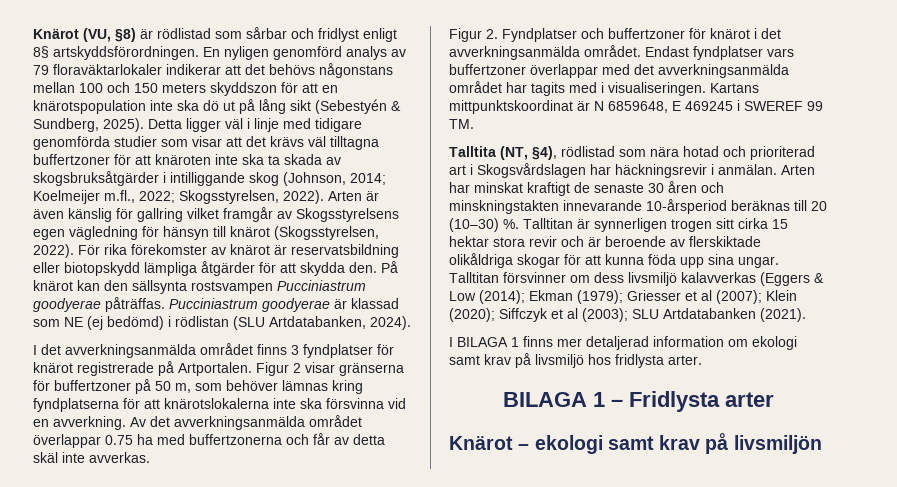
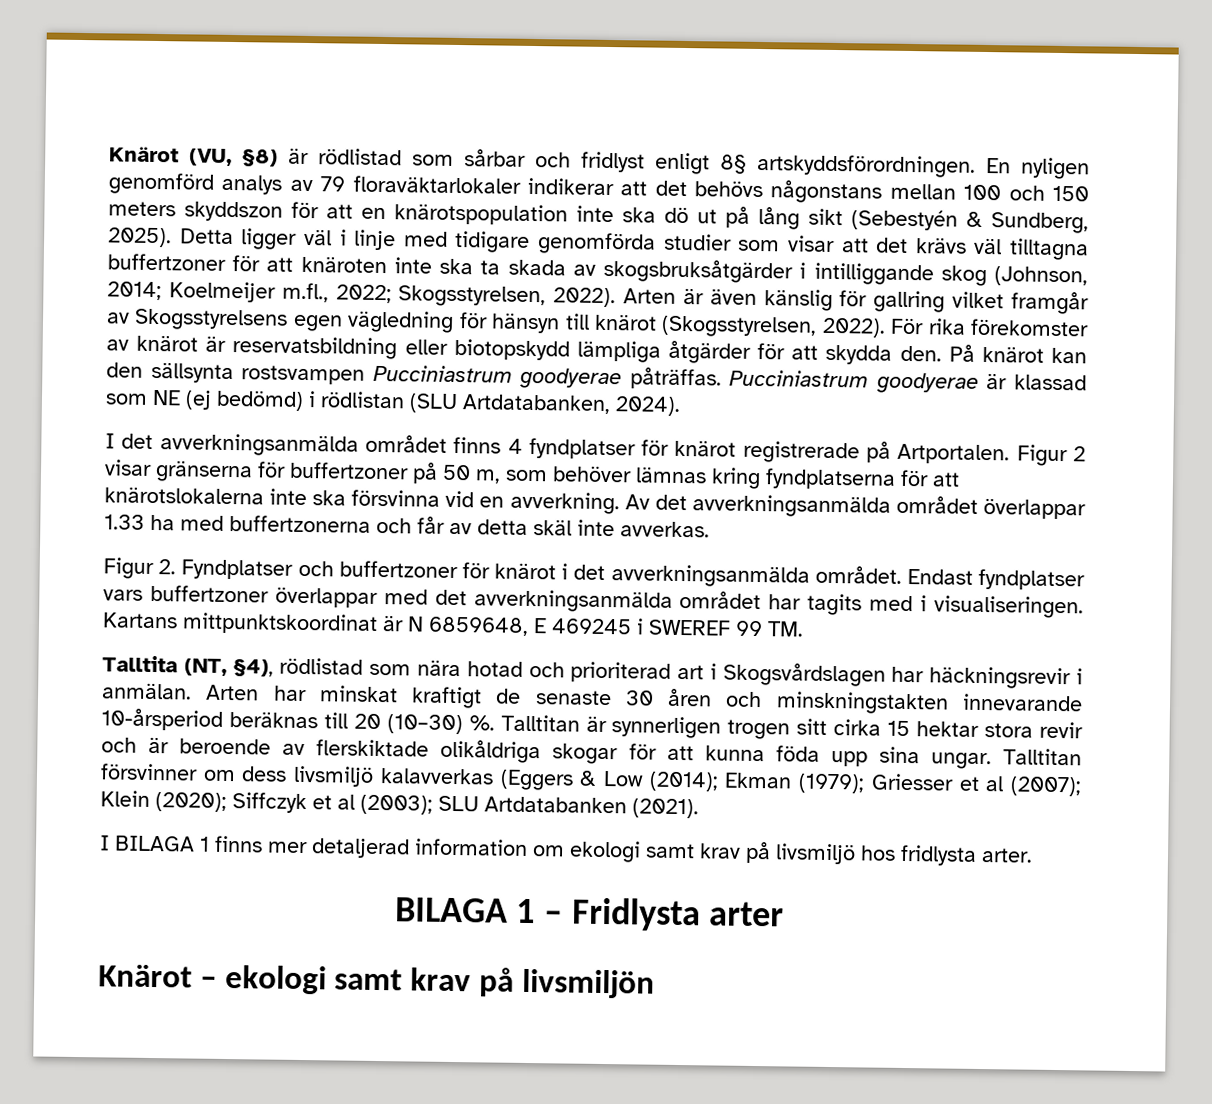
- I det avverkningsanmälda området finns 3 fyndplatser för knärot registrerade på Artportalen.
+ I det avverkningsanmälda området finns 4 fyndplatser för knärot registrerade på Artportalen.
- Av det avverkningsanmälda området överlappar 0.75 ha med buffertzonerna och får av detta skäl inte avverkas.
+ Av det avverkningsanmälda området överlappar 1.33 ha med buffertzonerna och får av detta skäl inte avverkas.

